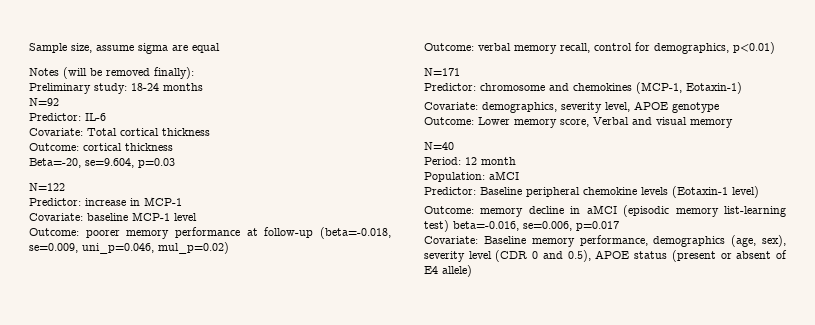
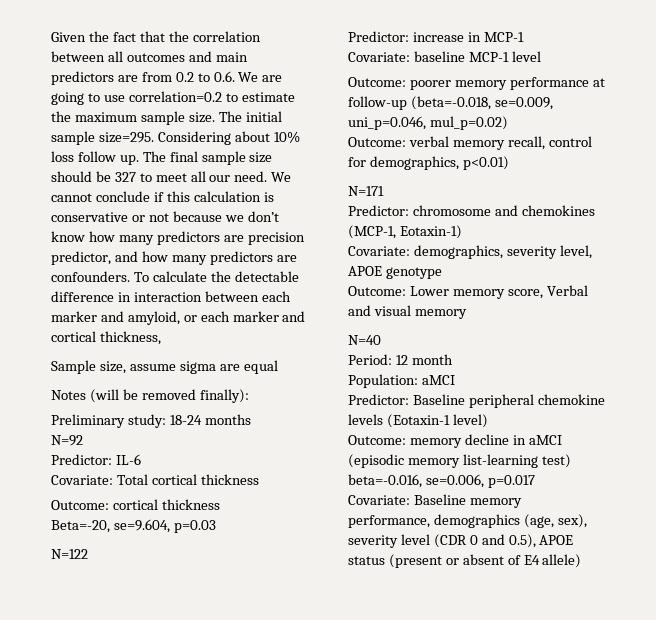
+ Given the fact that the correlation between all outcomes and main predictors are from 0.2 to 0.6. We are going to use correlation=0.2 to estimate the maximum sample size. The initial sample size=295. Considering about 10% loss follow up. The final sample size should be 327 to meet all our need. We cannot conclude if this calculation is conservative or not because we don’t know how many predictors are precision predictor, and how many predictors are confounders. To calculate the detectable difference in interaction between each marker and amyloid, or each marker and cortical thickness,

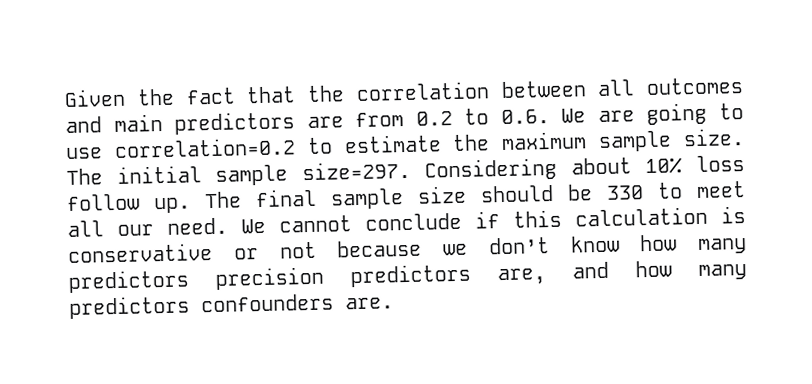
- The initial sample size=295.
+ The initial sample size=297.
- The final sample size should be 327 to meet all our need.
+ The final sample size should be 330 to meet all our need.
- We cannot conclude if this calculation is conservative or not because we don’t know how many predictors are precision predictor, and how many predictors are confounders. To calculate the detectable difference in interaction between each marker and amyloid, or each marker and cortical thickness,
- Sample size, assume sigma are equal
- Notes (will be removed finally):
- Preliminary study: 18-24 months
- N=92
- Predictor: IL-6
- Covariate: Total cortical thickness
- Outcome: cortical thickness
- Beta=-20, se=9.604, p=0.03
- N=122
- Predictor: increase in MCP-1
- Covariate: baseline MCP-1 level
- Outcome: poorer memory performance at follow-up (beta=-0.018, se=0.009, uni_p=0.046, mul_p=0.02)
- Outcome: verbal memory recall, control for demographics, p<0.01)
- N=171
- Predictor: chromosome and chemokines (MCP-1, Eotaxin-1)
- Covariate: demographics, severity level, APOE genotype
- Outcome: Lower memory score, Verbal and visual memory
- N=40
- Period: 12 month
- Population: aMCI
- Predictor: Baseline peripheral chemokine levels (Eotaxin-1 level)
- Outcome: memory decline in aMCI (episodic memory list-learning test) beta=-0.016, se=0.006, p=0.017
- Covariate: Baseline memory performance, demographics (age, sex), severity level (CDR 0 and 0.5), APOE status (present or absent of E4 allele)
+ We cannot conclude if this calculation is conservative or not because we don’t know how many predictors precision predictors are, and how many predictors confounders are.

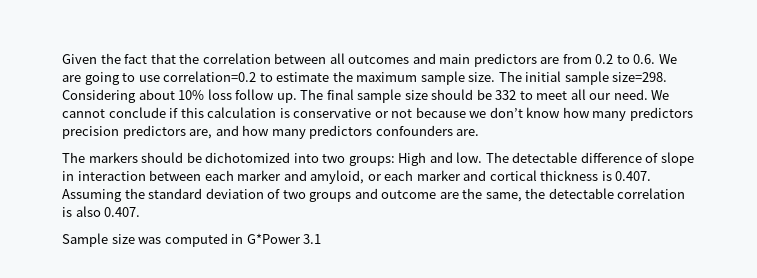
- The initial sample size=297.
+ The initial sample size=298.
- The final sample size should be 330 to meet all our need.
+ The final sample size should be 332 to meet all our need.
+ The markers should be dichotomized into two groups: High and low. The detectable difference of slope in interaction between each marker and amyloid, or each marker and cortical thickness is 0.407. Assuming the standard deviation of two groups and outcome are the same, the detectable correlation is also 0.407.
+ Sample size was computed in G*Power 3.1

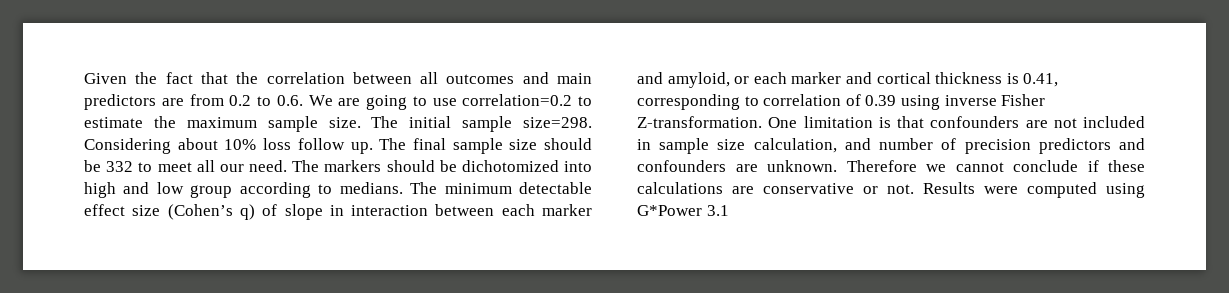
- The final sample size should be 332 to meet all our need. We cannot conclude if this calculation is conservative or not because we don’t know how many predictors precision predictors are, and how many predictors confounders are.
- The markers should be dichotomized into two groups: High and low. The detectable difference of slope in interaction between each marker and amyloid, or each marker and cortical thickness is 0.407. Assuming the standard deviation of two groups and outcome are the same, the detectable correlation is also 0.407.
- Sample size was computed in G*Power 3.1
+ The final sample size should be 332 to meet all our need. The markers should be dichotomized into high and low group according to medians. The minimum detectable effect size (Cohen’s q) of slope in interaction between each marker and amyloid, or each marker and cortical thickness is 0.41, corresponding to correlation of 0.39 using inverse Fisher Z-transformation. One limitation is that confounders are not included in sample size calculation, and number of precision predictors and confounders are unknown. Therefore we cannot conclude if these calculations are conservative or not. Results were computed using G*Power 3.1

